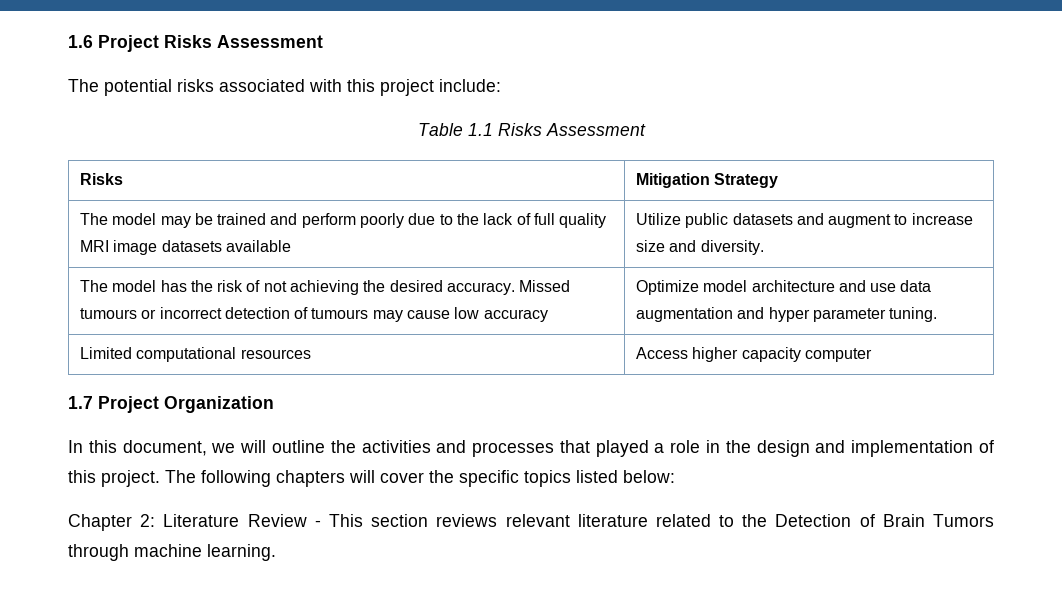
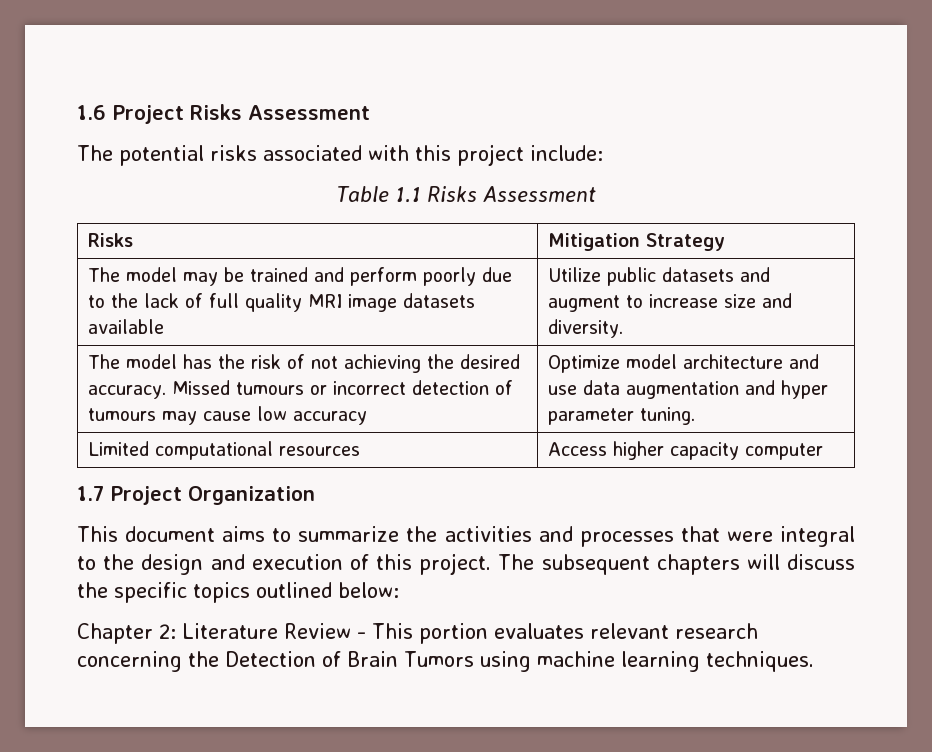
- In this document, we will outline the activities and processes that played a role in the design and implementation of this project.
+ This document aims to summarize the activities and processes that were integral to the design and execution of this project.
- The following chapters will cover the specific topics listed below:
+ The subsequent chapters will discuss the specific topics outlined below:
- Chapter 2: Literature Review - This section reviews relevant literature related to the Detection of Brain Tumors through machine learning.
+ Chapter 2: Literature Review - This portion evaluates relevant research concerning the Detection of Brain Tumors using machine learning techniques.

